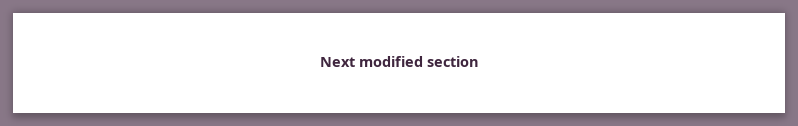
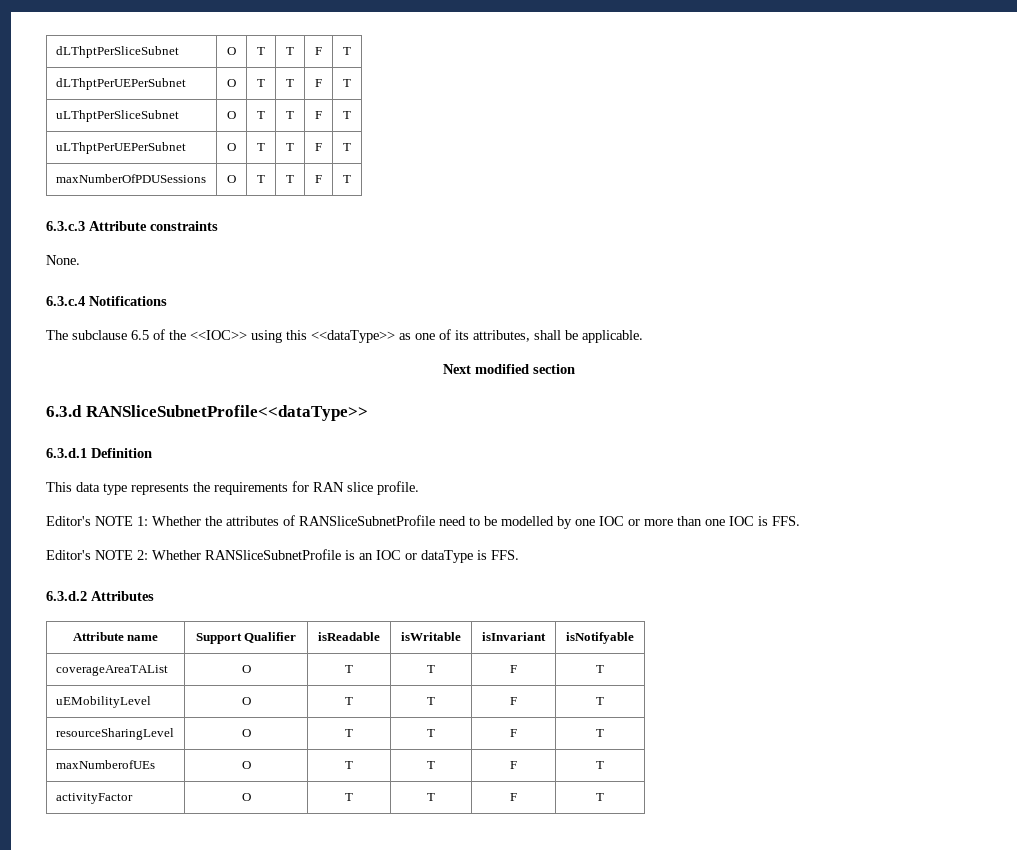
+ dLThptPerSliceSubnet | O | T | T | F | T
+ dLThptPerUEPerSubnet | O | T | T | F | T
+ uLThptPerSliceSubnet | O | T | T | F | T
+ uLThptPerUEPerSubnet | O | T | T | F | T
+ maxNumberOfPDUSessions | O | T | T | F | T
+ 6.3.c.3 Attribute constraints
+ None.
+ 6.3.c.4 Notifications
+ The subclause 6.5 of the <<IOC>> using this <<dataType>> as one of its attributes, shall be applicable.
  Next modified section
+ 6.3.d RANSliceSubnetProfile<<dataType>>
+ 6.3.d.1 Definition
+ This data type represents the requirements for RAN slice profile.
+ Editor's NOTE 1: Whether the attributes of RANSliceSubnetProfile need to be modelled by one IOC or more than one IOC is FFS.
+ Editor's NOTE 2: Whether RANSliceSubnetProfile is an IOC or dataType is FFS.
+ 6.3.d.2 Attributes
+ Attribute name | Support Qualifier | isReadable | isWritable | isInvariant | isNotifyable
+ coverageAreaTAList | O | T | T | F | T
+ uEMobilityLevel | O | T | T | F | T
+ resourceSharingLevel | O | T | T | F | T
+ maxNumberofUEs | O | T | T | F | T
+ activityFactor | O | T | T | F | T

